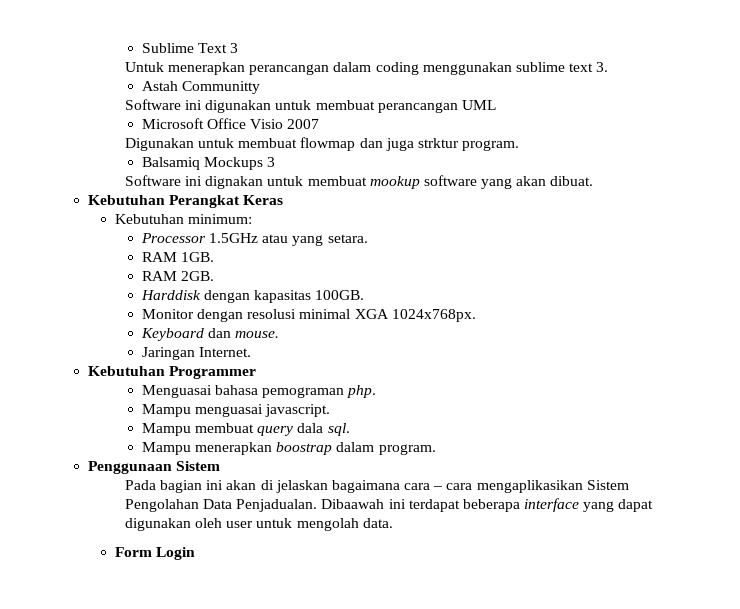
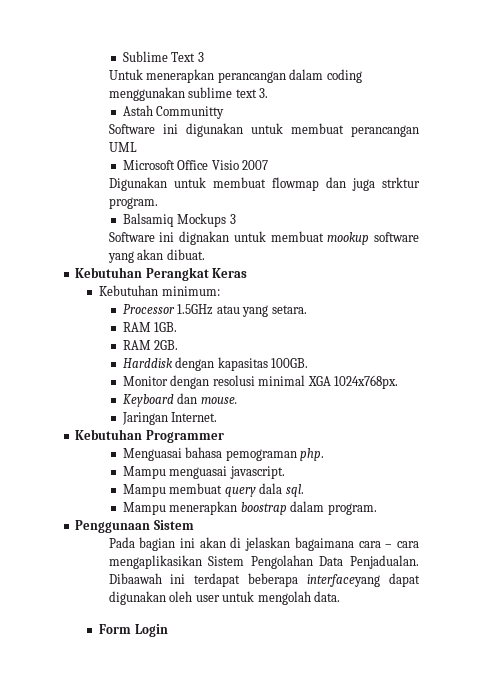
- Dibaawah ini terdapat beberapa interface yang dapat digunakan oleh user untuk mengolah data.
+ Dibaawah ini terdapat beberapa interfaceyang dapat digunakan oleh user untuk mengolah data.

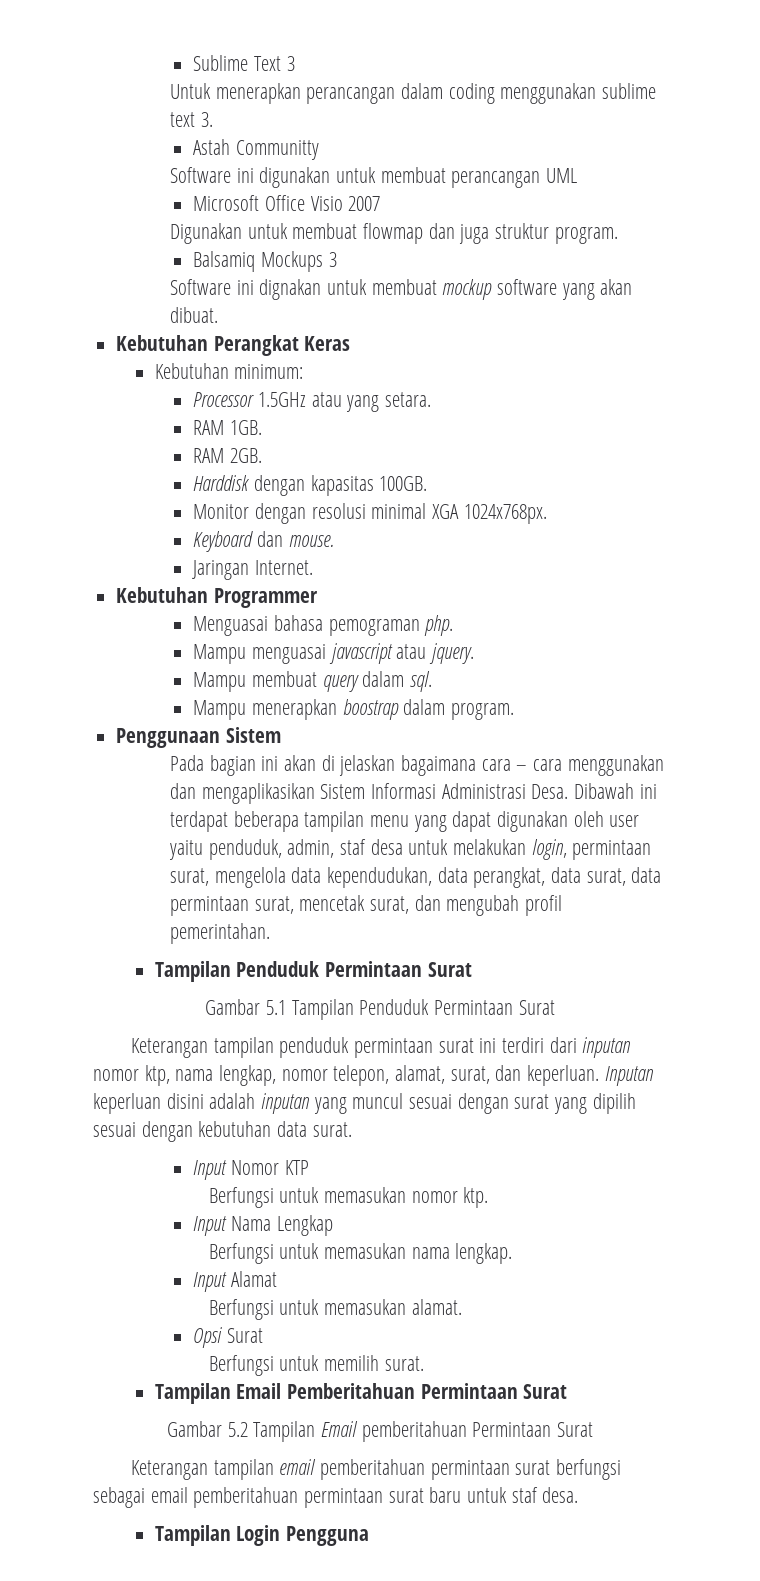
- Digunakan untuk membuat flowmap dan juga strktur program.
+ Digunakan untuk membuat flowmap dan juga struktur program.
- Software ini dignakan untuk membuat mookup software yang akan dibuat.
+ Software ini dignakan untuk membuat mockup software yang akan dibuat.
- Mampu menguasai javascript.
+ Mampu menguasai javascript atau jquery.
- Mampu membuat query dala sql.
+ Mampu membuat query dalam sql.
- Pada bagian ini akan di jelaskan bagaimana cara – cara mengaplikasikan Sistem Pengolahan Data Penjadualan. Dibaawah ini terdapat beberapa interfaceyang dapat digunakan oleh user untuk mengolah data.
- Form Login
+ Pada bagian ini akan di jelaskan bagaimana cara – cara menggunakan dan mengaplikasikan Sistem Informasi Administrasi Desa. Dibawah ini terdapat beberapa tampilan menu yang dapat digunakan oleh user yaitu penduduk, admin, staf desa untuk melakukan login, permintaan surat, mengelola data kependudukan, data perangkat, data surat, data permintaan surat, mencetak surat, dan mengubah profil pemerintahan.
+ Tampilan Penduduk Permintaan Surat
+ Gambar 5.1 Tampilan Penduduk Permintaan Surat
+ Keterangan tampilan penduduk permintaan surat ini terdiri dari inputan nomor ktp, nama lengkap, nomor telepon, alamat, surat, dan keperluan. Inputan keperluan disini adalah inputan yang muncul sesuai dengan surat yang dipilih sesuai dengan kebutuhan data surat.
+ Input Nomor KTP
+ Berfungsi untuk memasukan nomor ktp.
+ Input Nama Lengkap
+ Berfungsi untuk memasukan nama lengkap.
+ Input Alamat
+ Berfungsi untuk memasukan alamat.
+ Opsi Surat
+ Berfungsi untuk memilih surat.
+ Tampilan Email Pemberitahuan Permintaan Surat
+ Gambar 5.2 Tampilan Email pemberitahuan Permintaan Surat
+ Keterangan tampilan email pemberitahuan permintaan surat berfungsi sebagai email pemberitahuan permintaan surat baru untuk staf desa.
+ Tampilan Login Pengguna

